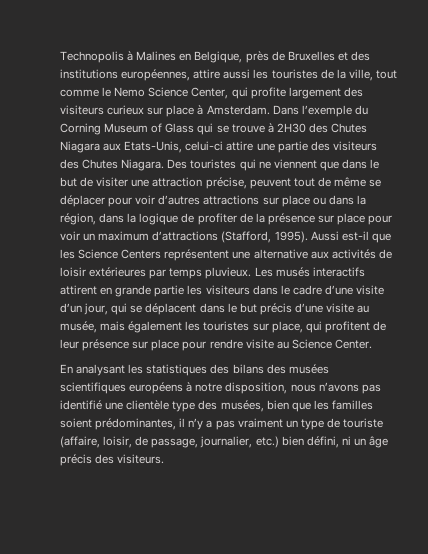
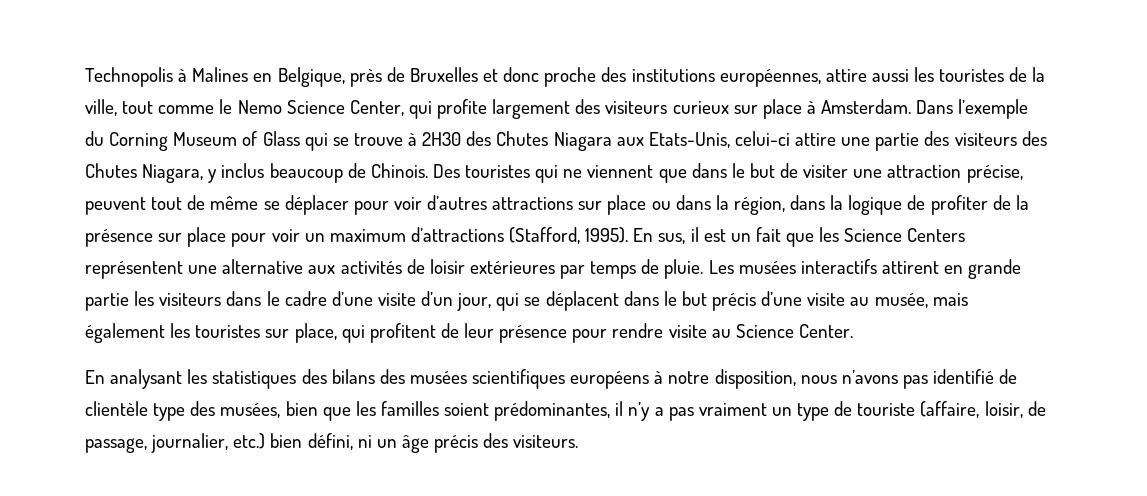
- Technopolis à Malines en Belgique, près de Bruxelles et des institutions européennes, attire aussi les touristes de la ville, tout comme le Nemo Science Center, qui profite largement des visiteurs curieux sur place à Amsterdam.
+ Technopolis à Malines en Belgique, près de Bruxelles et donc proche des institutions européennes, attire aussi les touristes de la ville, tout comme le Nemo Science Center, qui profite largement des visiteurs curieux sur place à Amsterdam.
- Dans l’exemple du Corning Museum of Glass qui se trouve à 2H30 des Chutes Niagara aux Etats-Unis, celui-ci attire une partie des visiteurs des Chutes Niagara.
+ Dans l’exemple du Corning Museum of Glass qui se trouve à 2H30 des Chutes Niagara aux Etats-Unis, celui-ci attire une partie des visiteurs des Chutes Niagara, y inclus beaucoup de Chinois.
- Aussi est-il que les Science Centers représentent une alternative aux activités de loisir extérieures par temps pluvieux. Les musés interactifs attirent en grande partie les visiteurs dans le cadre d’une visite d’un jour, qui se déplacent dans le but précis d’une visite au musée, mais également les touristes sur place, qui profitent de leur présence sur place pour rendre visite au Science Center.
+ En sus, il est un fait que les Science Centers représentent une alternative aux activités de loisir extérieures par temps de pluie. Les musées interactifs attirent en grande partie les visiteurs dans le cadre d’une visite d’un jour, qui se déplacent dans le but précis d’une visite au musée, mais également les touristes sur place, qui profitent de leur présence pour rendre visite au Science Center.
- En analysant les statistiques des bilans des musées scientifiques européens à notre disposition, nous n’avons pas identifié une clientèle type des musées, bien que les familles soient prédominantes, il n’y a pas vraiment un type de touriste (affaire, loisir, de passage, journalier, etc.) bien défini, ni un âge précis des visiteurs.
+ En analysant les statistiques des bilans des musées scientifiques européens à notre disposition, nous n’avons pas identifié de clientèle type des musées, bien que les familles soient prédominantes, il n’y a pas vraiment un type de touriste (affaire, loisir, de passage, journalier, etc.) bien défini, ni un âge précis des visiteurs.

